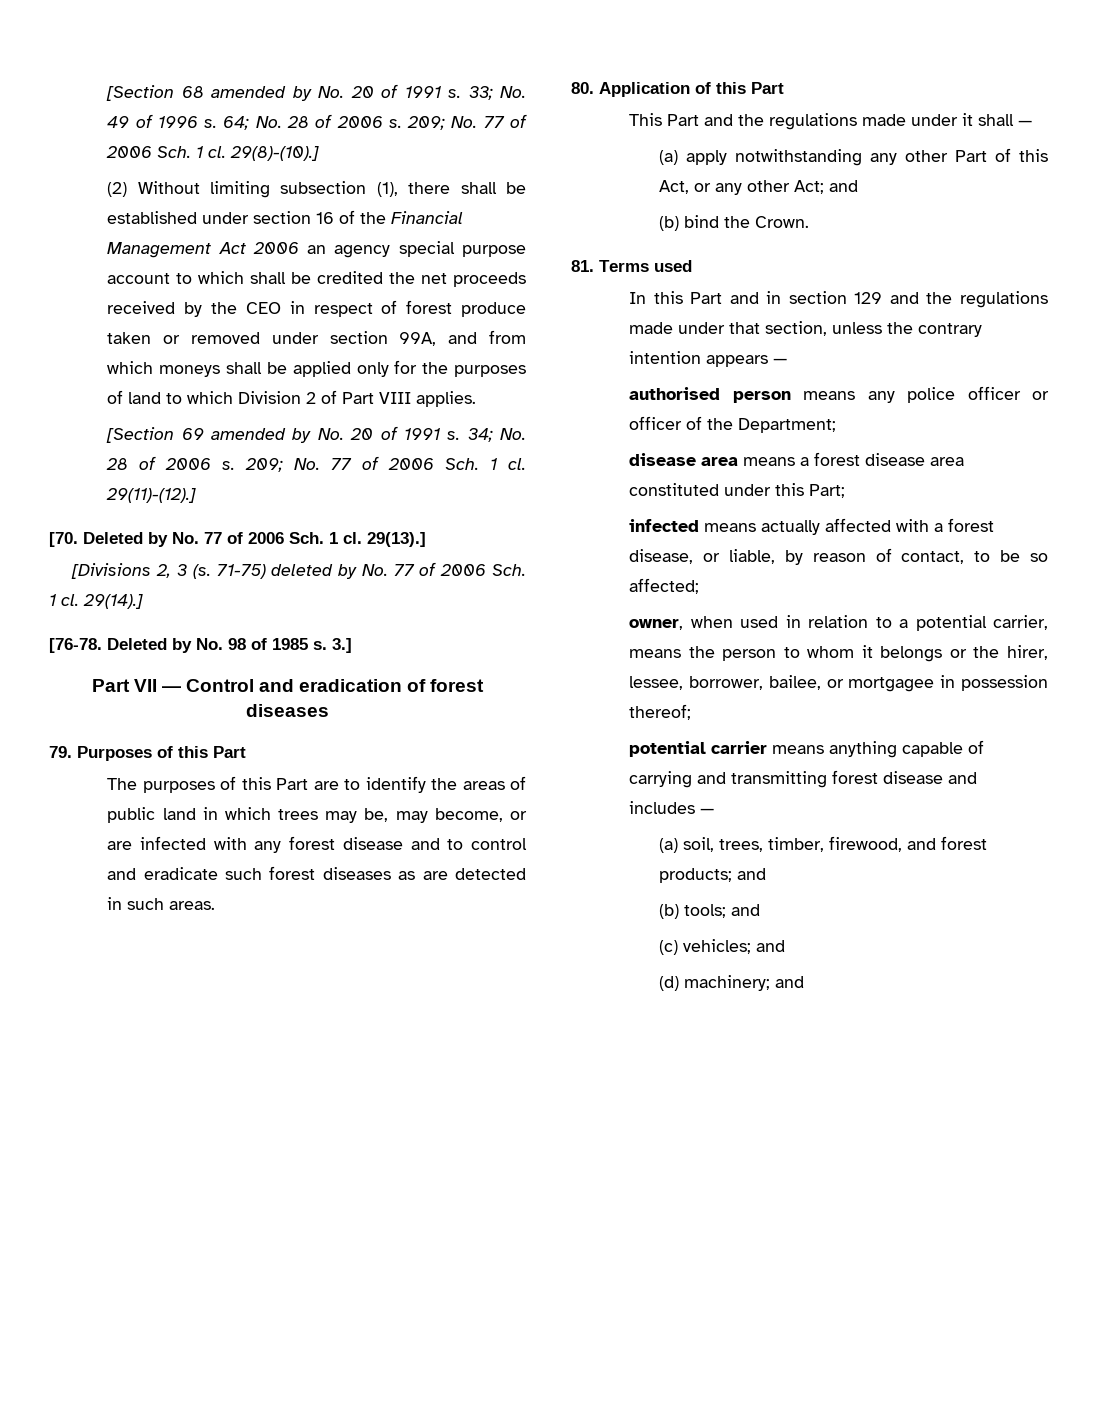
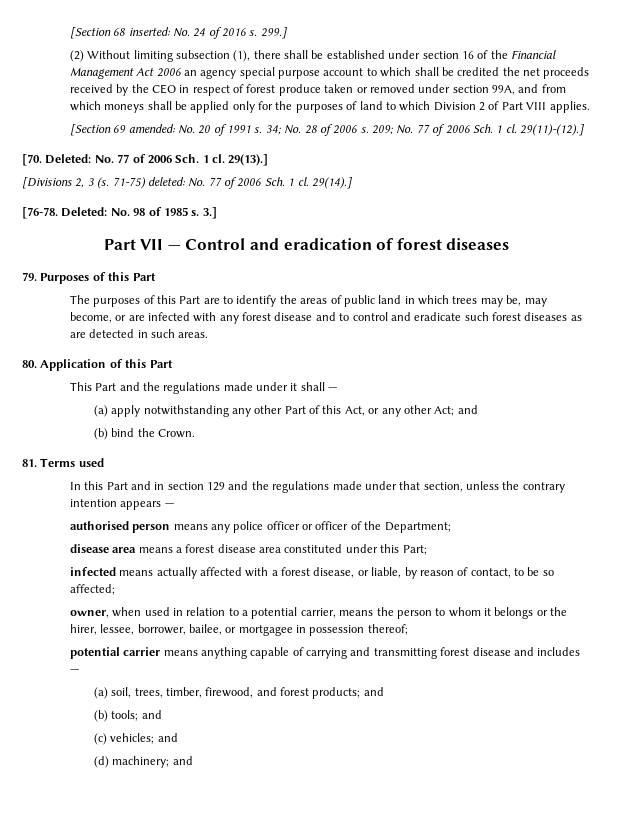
- [Section 68 amended by No. 20 of 1991 s. 33; No. 49 of 1996 s. 64; No. 28 of 2006 s. 209; No. 77 of 2006 Sch. 1 cl. 29(8)-(10).]
+ [Section 68 inserted: No. 24 of 2016 s. 299.]
- [Section 69 amended by No. 20 of 1991 s.
+ [Section 69 amended: No. 20 of 1991 s.
- [70. Deleted by No. 77 of 2006 Sch. 1 cl.
+ [70. Deleted: No. 77 of 2006 Sch. 1 cl.
- 71-75) deleted by No. 77 of 2006 Sch. 1 cl.
+ 71-75) deleted: No. 77 of 2006 Sch. 1 cl.
- Deleted by No. 98 of 1985 s.
+ Deleted: No. 98 of 1985 s.

